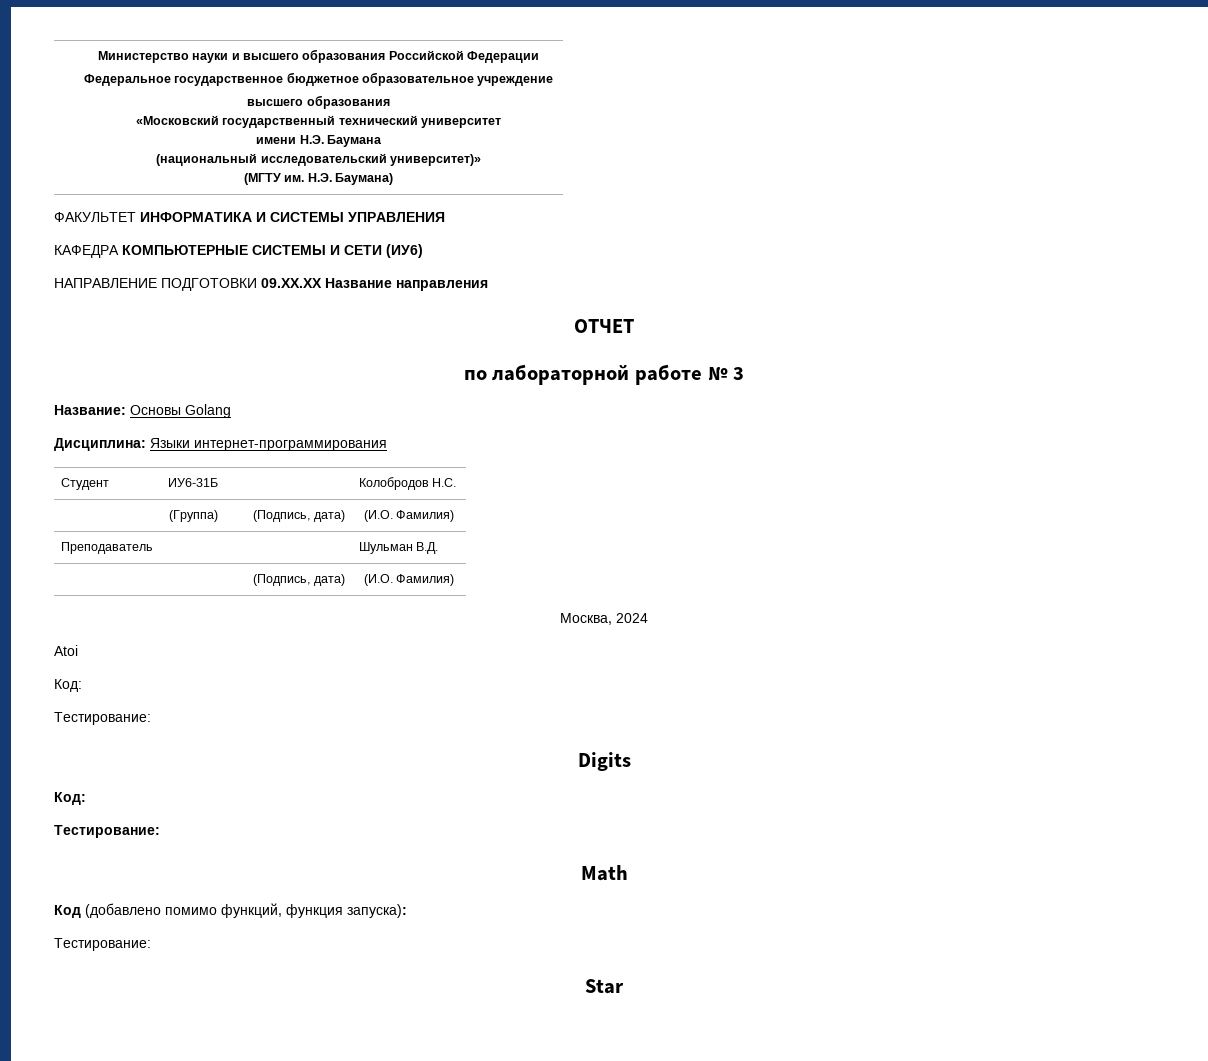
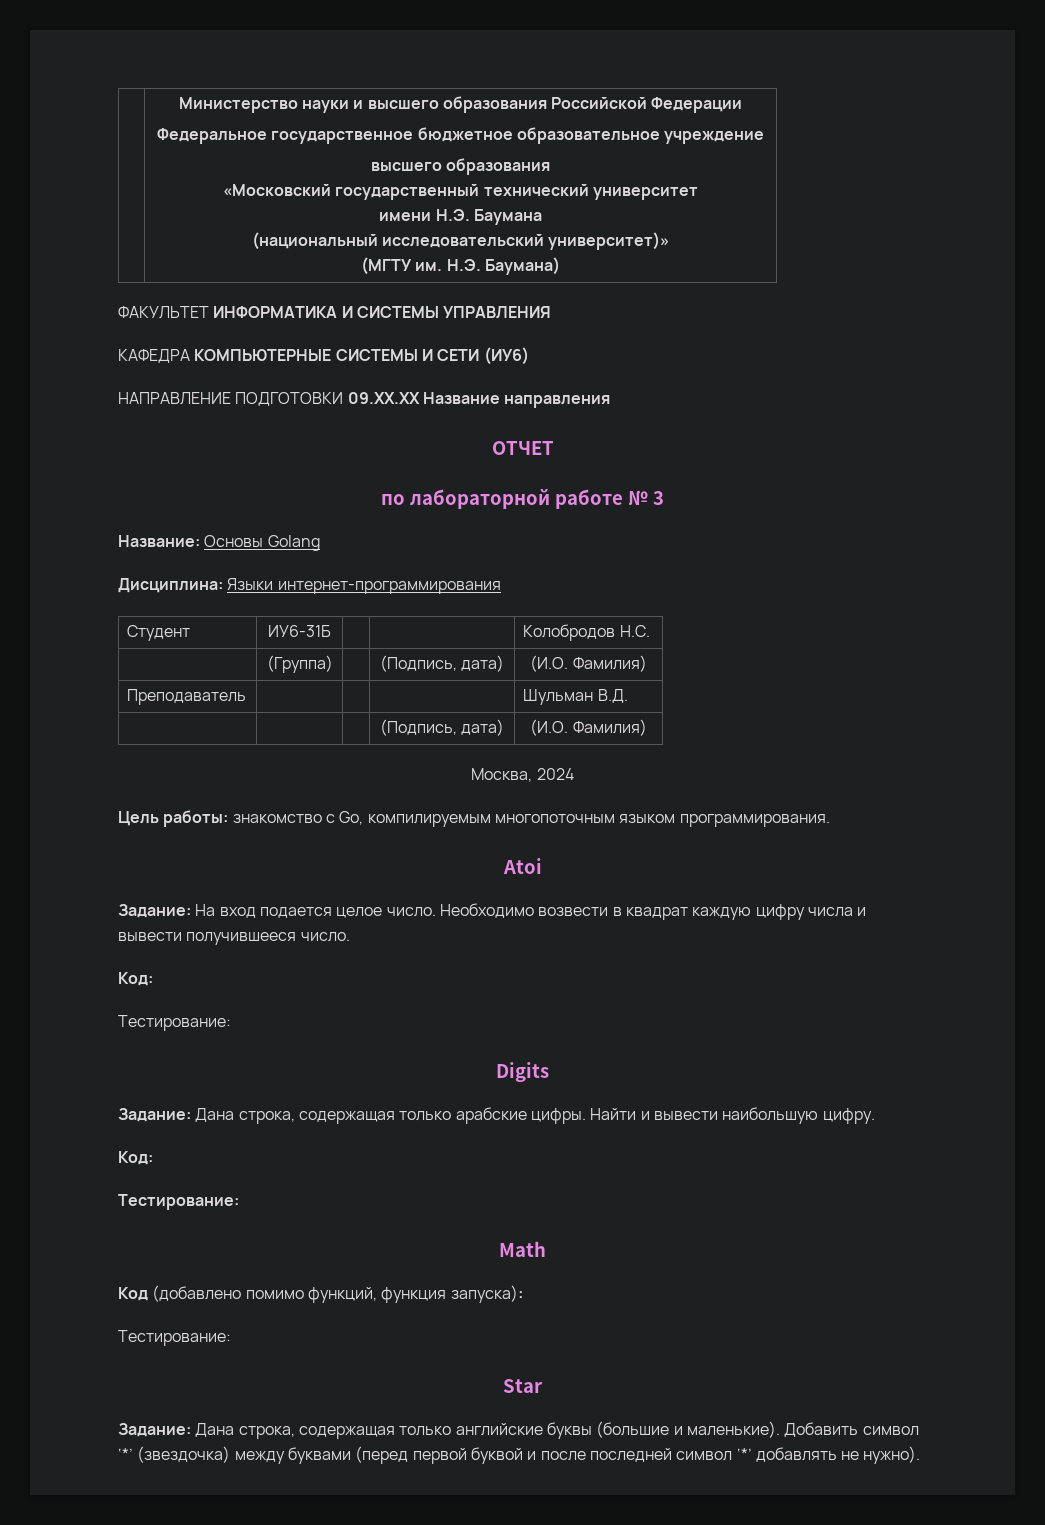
+ Цель работы: знакомство с Go, компилируемым многопоточным языком программирования.
  Atoi
+ Задание: На вход подается целое число. Необходимо возвести в квадрат каждую цифру числа и вывести получившееся число.
  Код:
  Тестирование:
  Digits
+ Задание: Дана строка, содержащая только арабские цифры. Найти и вывести наибольшую цифру.
+ Задание: Дана строка, содержащая только английские буквы (большие и маленькие). Добавить символ ‘*’ (звездочка) между буквами (перед первой буквой и после последней символ ‘*’ добавлять не нужно).

